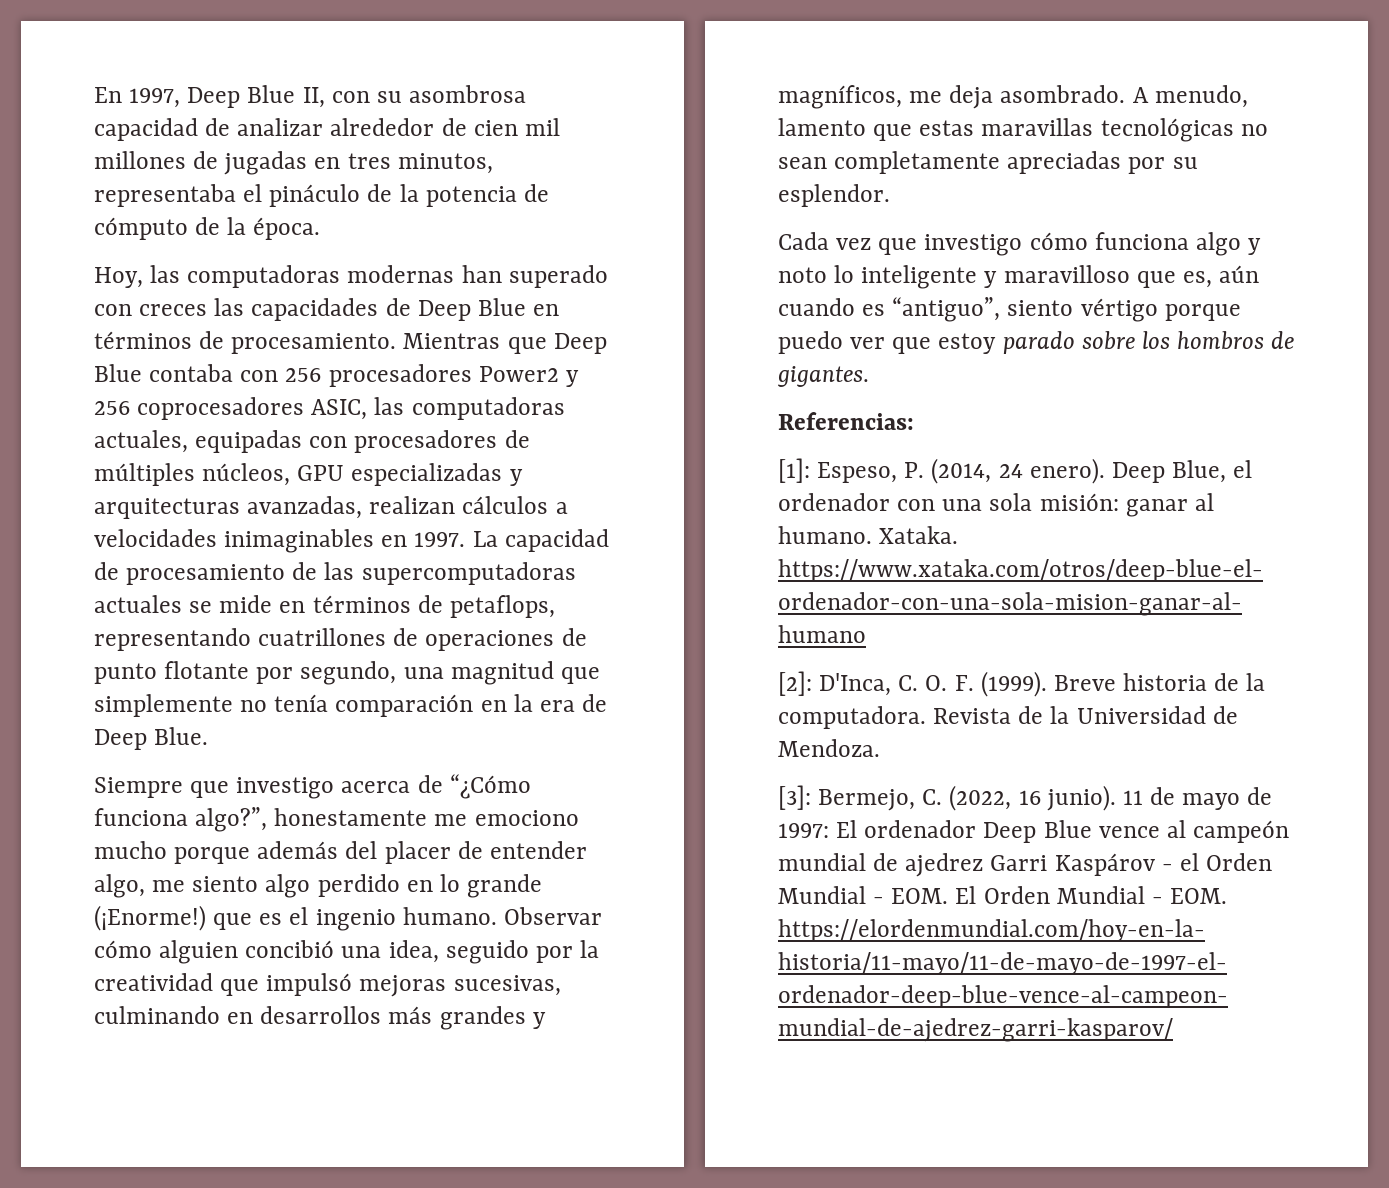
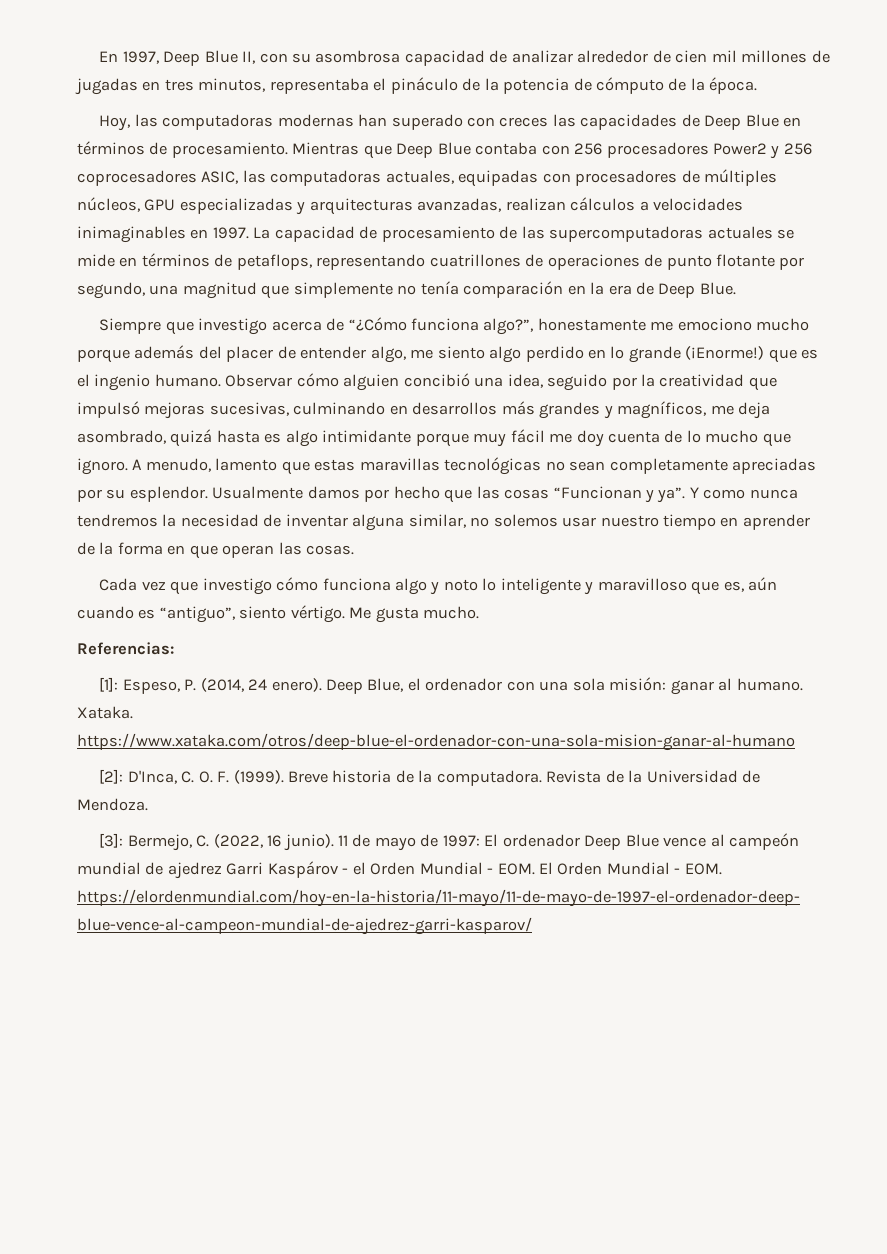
- Observar cómo alguien concibió una idea, seguido por la creatividad que impulsó mejoras sucesivas, culminando en desarrollos más grandes y magníficos, me deja asombrado.
+ Observar cómo alguien concibió una idea, seguido por la creatividad que impulsó mejoras sucesivas, culminando en desarrollos más grandes y magníficos, me deja asombrado, quizá hasta es algo intimidante porque muy fácil me doy cuenta de lo mucho que ignoro.
+ Usualmente damos por hecho que las cosas “Funcionan y ya”. Y como nunca tendremos la necesidad de inventar alguna similar, no solemos usar nuestro tiempo en aprender de la forma en que operan las cosas.
- Cada vez que investigo cómo funciona algo y noto lo inteligente y maravilloso que es, aún cuando es “antiguo”, siento vértigo porque puedo ver que estoy parado sobre los hombros de gigantes.
+ Cada vez que investigo cómo funciona algo y noto lo inteligente y maravilloso que es, aún cuando es “antiguo”, siento vértigo. Me gusta mucho.

